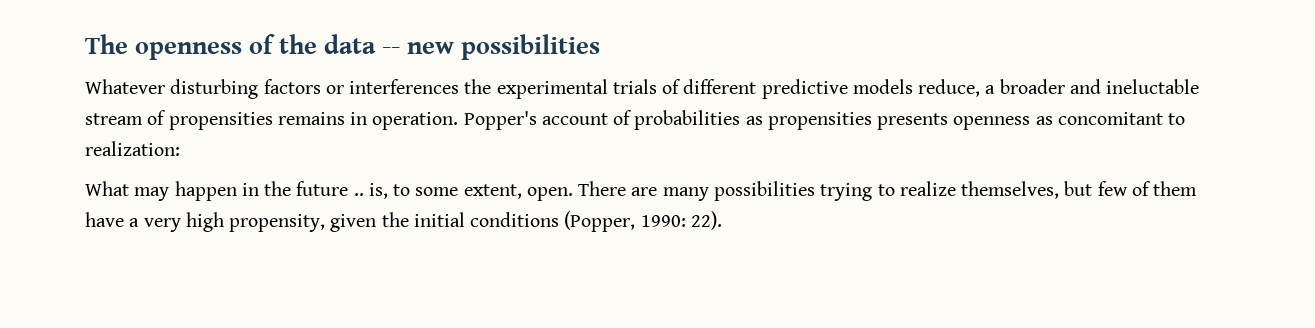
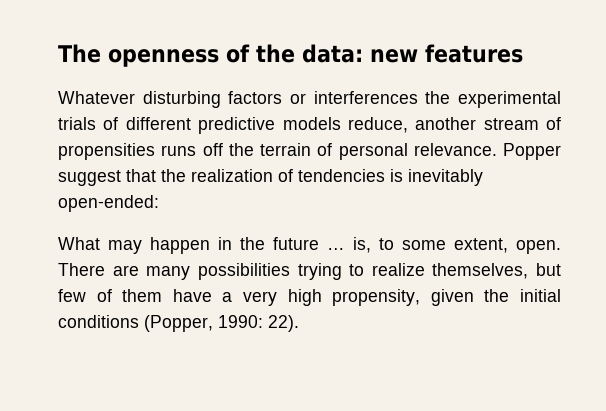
- The openness of the data -- new possibilities
+ The openness of the data: new features
- Whatever disturbing factors or interferences the experimental trials of different predictive models reduce, a broader and ineluctable stream of propensities remains in operation. Popper's account of probabilities as propensities presents openness as concomitant to realization:
+ Whatever disturbing factors or interferences the experimental trials of different predictive models reduce, another stream of propensities runs off the terrain of personal relevance. Popper suggest that the realization of tendencies is inevitably open-ended:
- What may happen in the future .. is, to some extent, open.
+ What may happen in the future … is, to some extent, open.

